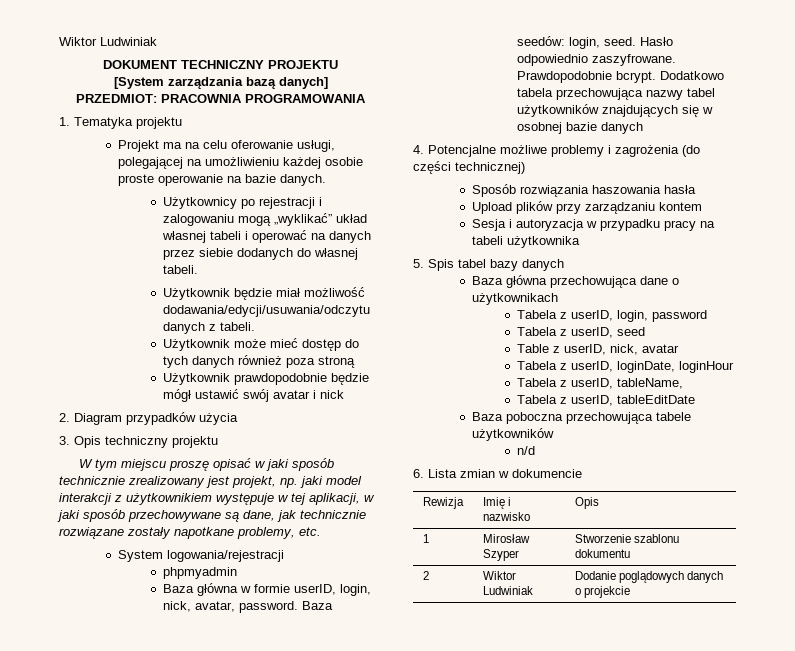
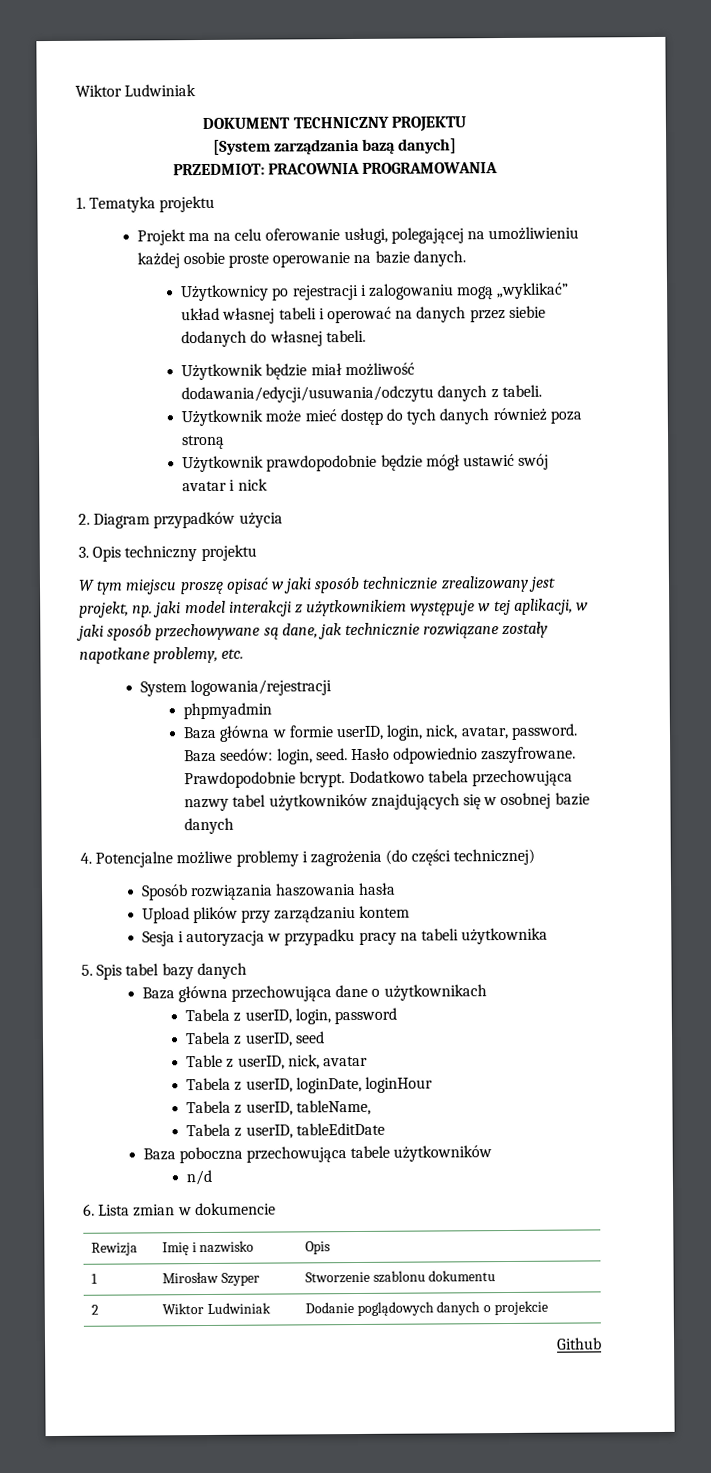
+ Github

